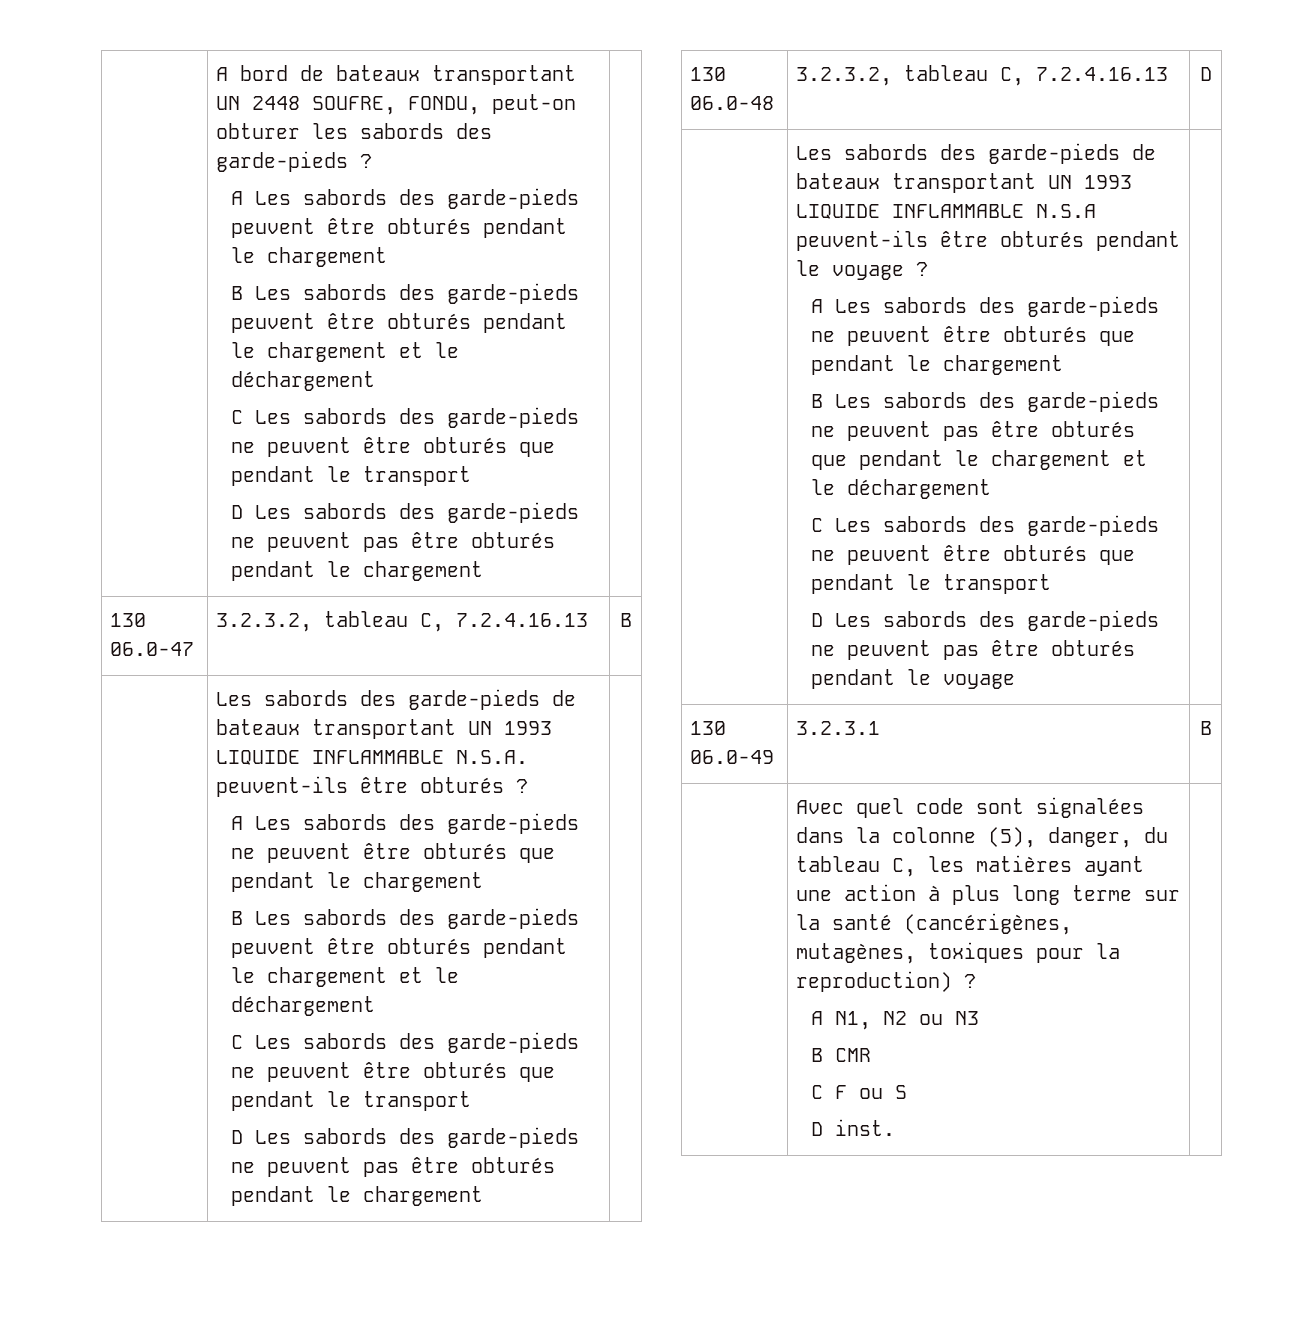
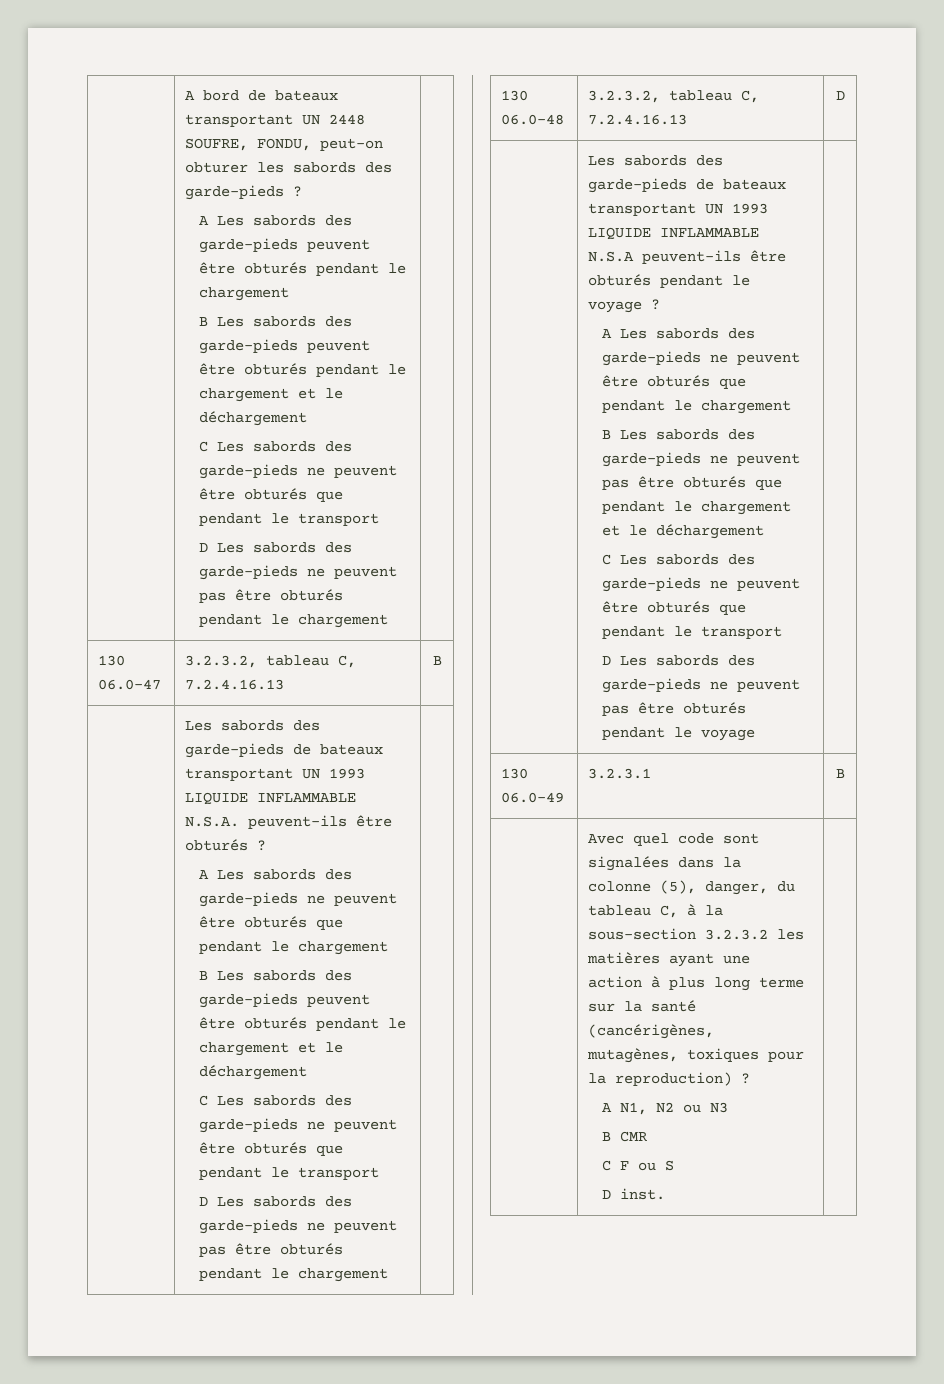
- Avec quel code sont signalées dans la colonne (5), danger, du tableau C, les matières ayant une action à plus long terme sur la santé (cancérigènes, mutagènes, toxiques pour la reproduction) ?
+ Avec quel code sont signalées dans la colonne (5), danger, du tableau C, à la sous-section 3.2.3.2 les matières ayant une action à plus long terme sur la santé (cancérigènes, mutagènes, toxiques pour la reproduction) ?

